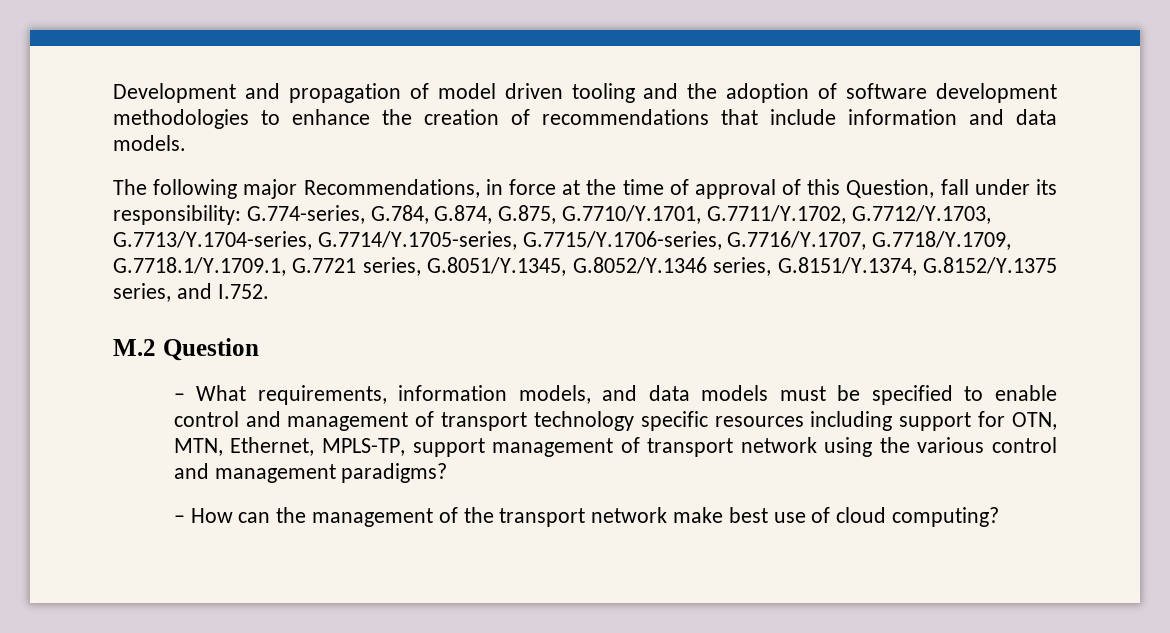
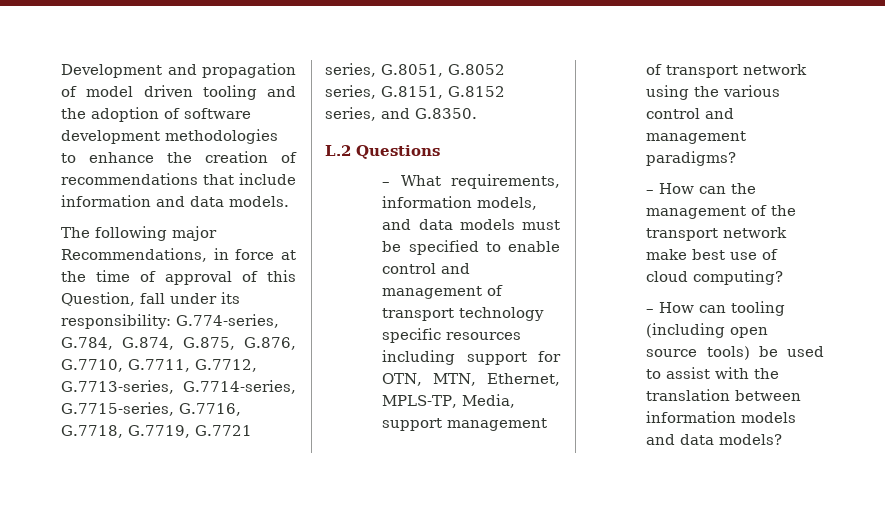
- The following major Recommendations, in force at the time of approval of this Question, fall under its responsibility: G.774-series, G.784, G.874, G.875, G.7710/Y.1701, G.7711/Y.1702, G.7712/Y.1703, G.7713/Y.1704-series, G.7714/Y.1705-series, G.7715/Y.1706-series, G.7716/Y.1707, G.7718/Y.1709, G.7718.1/Y.1709.1, G.7721 series, G.8051/Y.1345, G.8052/Y.1346 series, G.8151/Y.1374, G.8152/Y.1375 series, and I.752.
- M.2 Question
+ The following major Recommendations, in force at the time of approval of this Question, fall under its responsibility: G.774-series, G.784, G.874, G.875, G.876, G.7710, G.7711, G.7712, G.7713-series, G.7714-series, G.7715-series, G.7716, G.7718, G.7719, G.7721 series, G.8051, G.8052 series, G.8151, G.8152 series, and G.8350.
+ L.2 Questions
- – What requirements, information models, and data models must be specified to enable control and management of transport technology specific resources including support for OTN, MTN, Ethernet, MPLS-TP, support management of transport network using the various control and management paradigms?
+ – What requirements, information models, and data models must be specified to enable control and management of transport technology specific resources including support for OTN, MTN, Ethernet, MPLS-TP, Media, support management of transport network using the various control and management paradigms?
+ – How can tooling (including open source tools) be used to assist with the translation between information models and data models?

